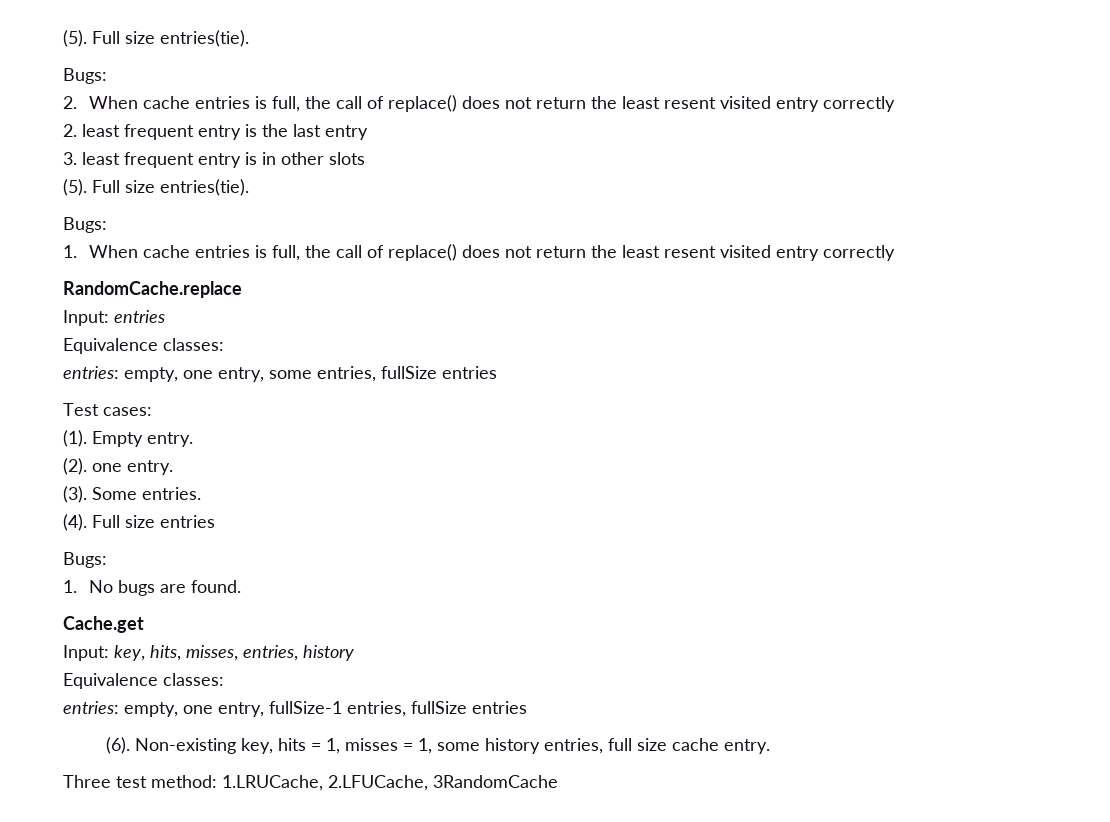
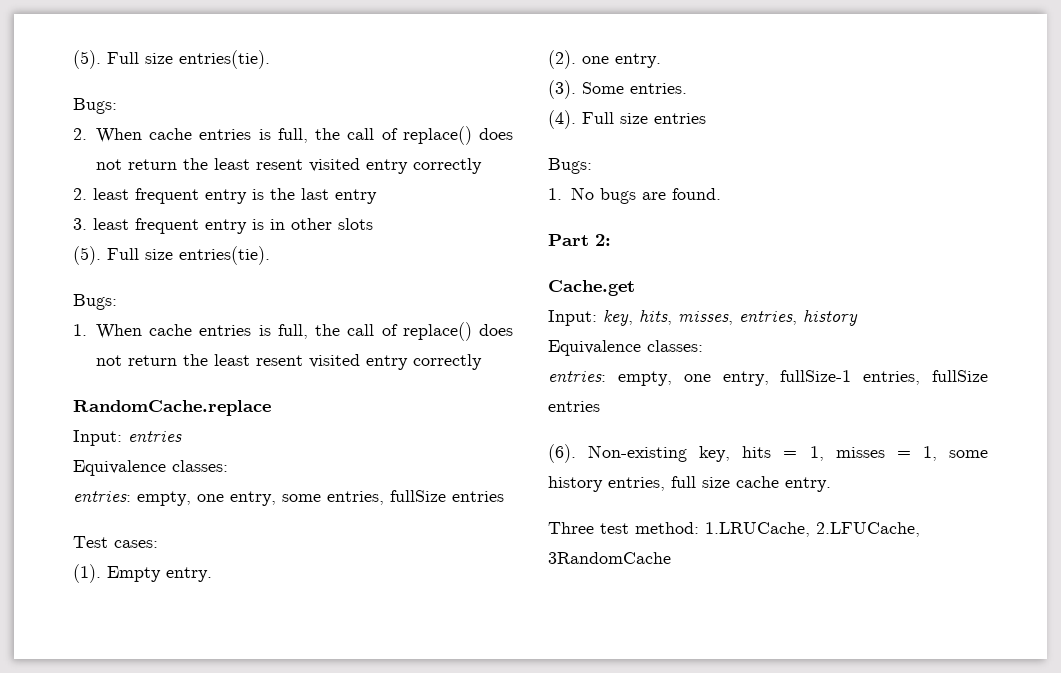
+ Part 2:

